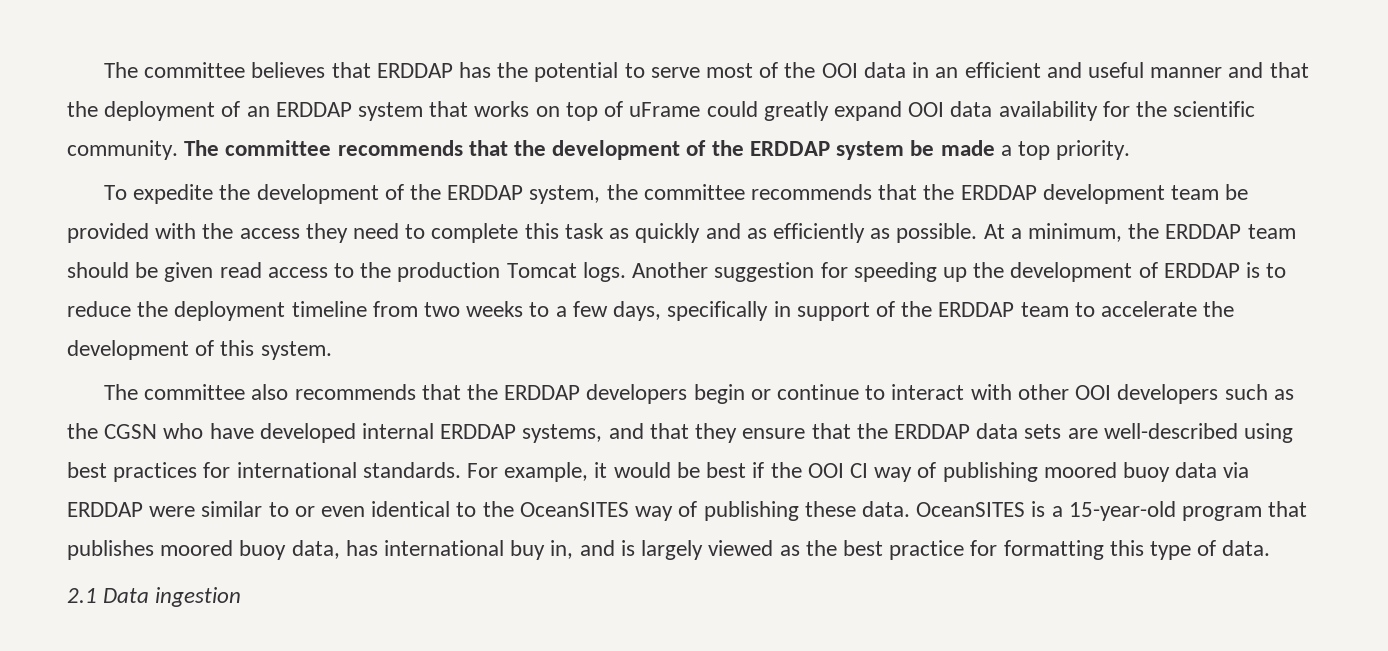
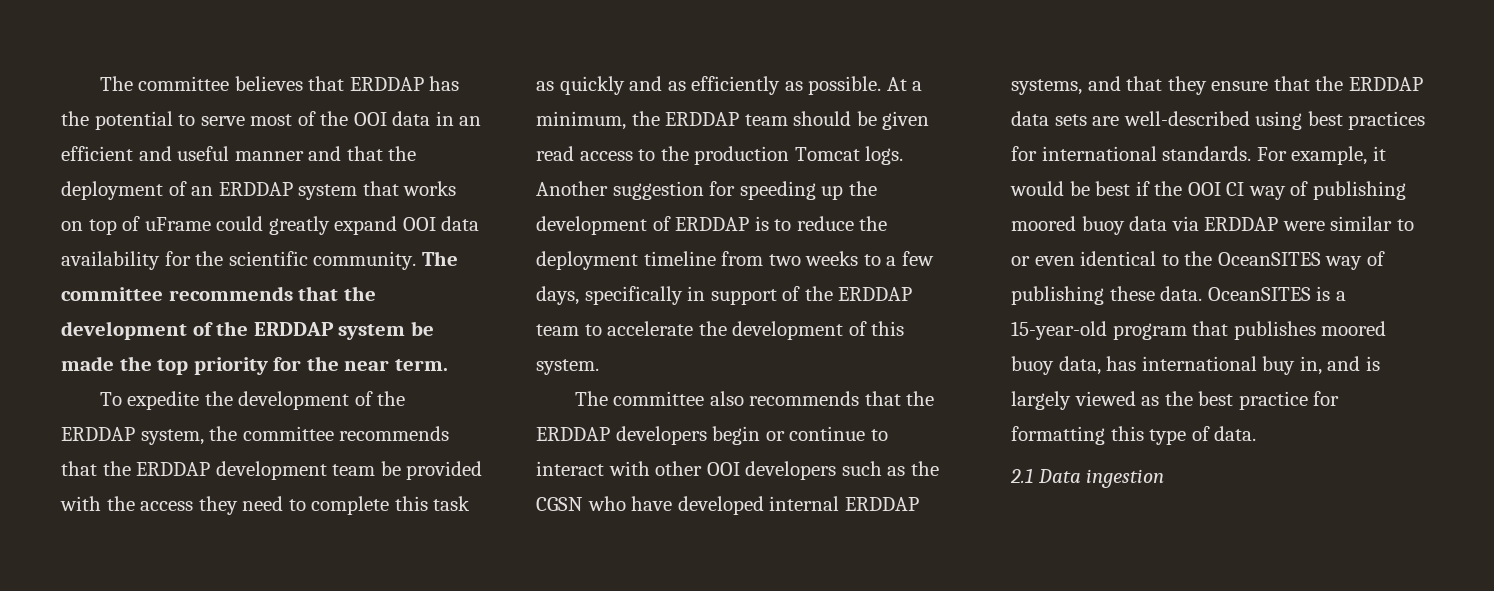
- The committee recommends that the development of the ERDDAP system be made a top priority.
+ The committee recommends that the development of the ERDDAP system be made the top priority for the near term.

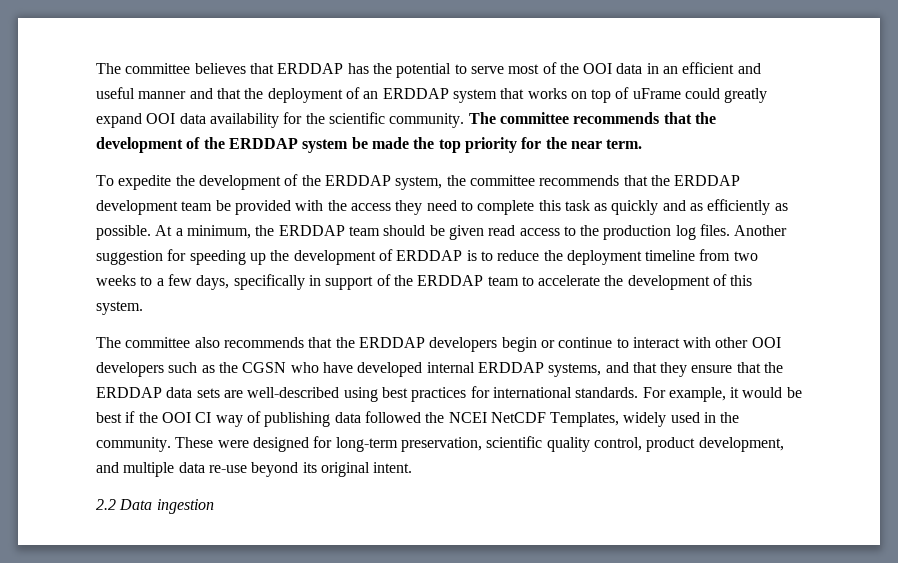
- At a minimum, the ERDDAP team should be given read access to the production Tomcat logs.
+ At a minimum, the ERDDAP team should be given read access to the production log files.
- For example, it would be best if the OOI CI way of publishing moored buoy data via ERDDAP were similar to or even identical to the OceanSITES way of publishing these data. OceanSITES is a 15-year-old program that publishes moored buoy data, has international buy in, and is largely viewed as the best practice for formatting this type of data.
- 2.1 Data ingestion
+ For example, it would be best if the OOI CI way of publishing data followed the NCEI NetCDF Templates, widely used in the community. These were designed for long-term preservation, scientific quality control, product development, and multiple data re-use beyond its original intent.
+ 2.2 Data ingestion

